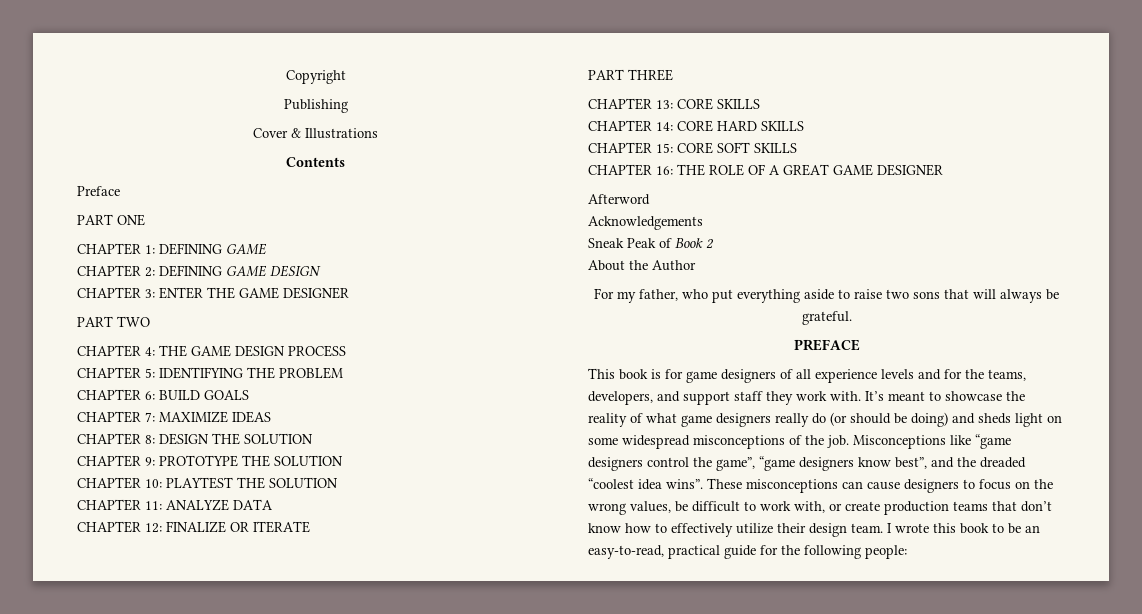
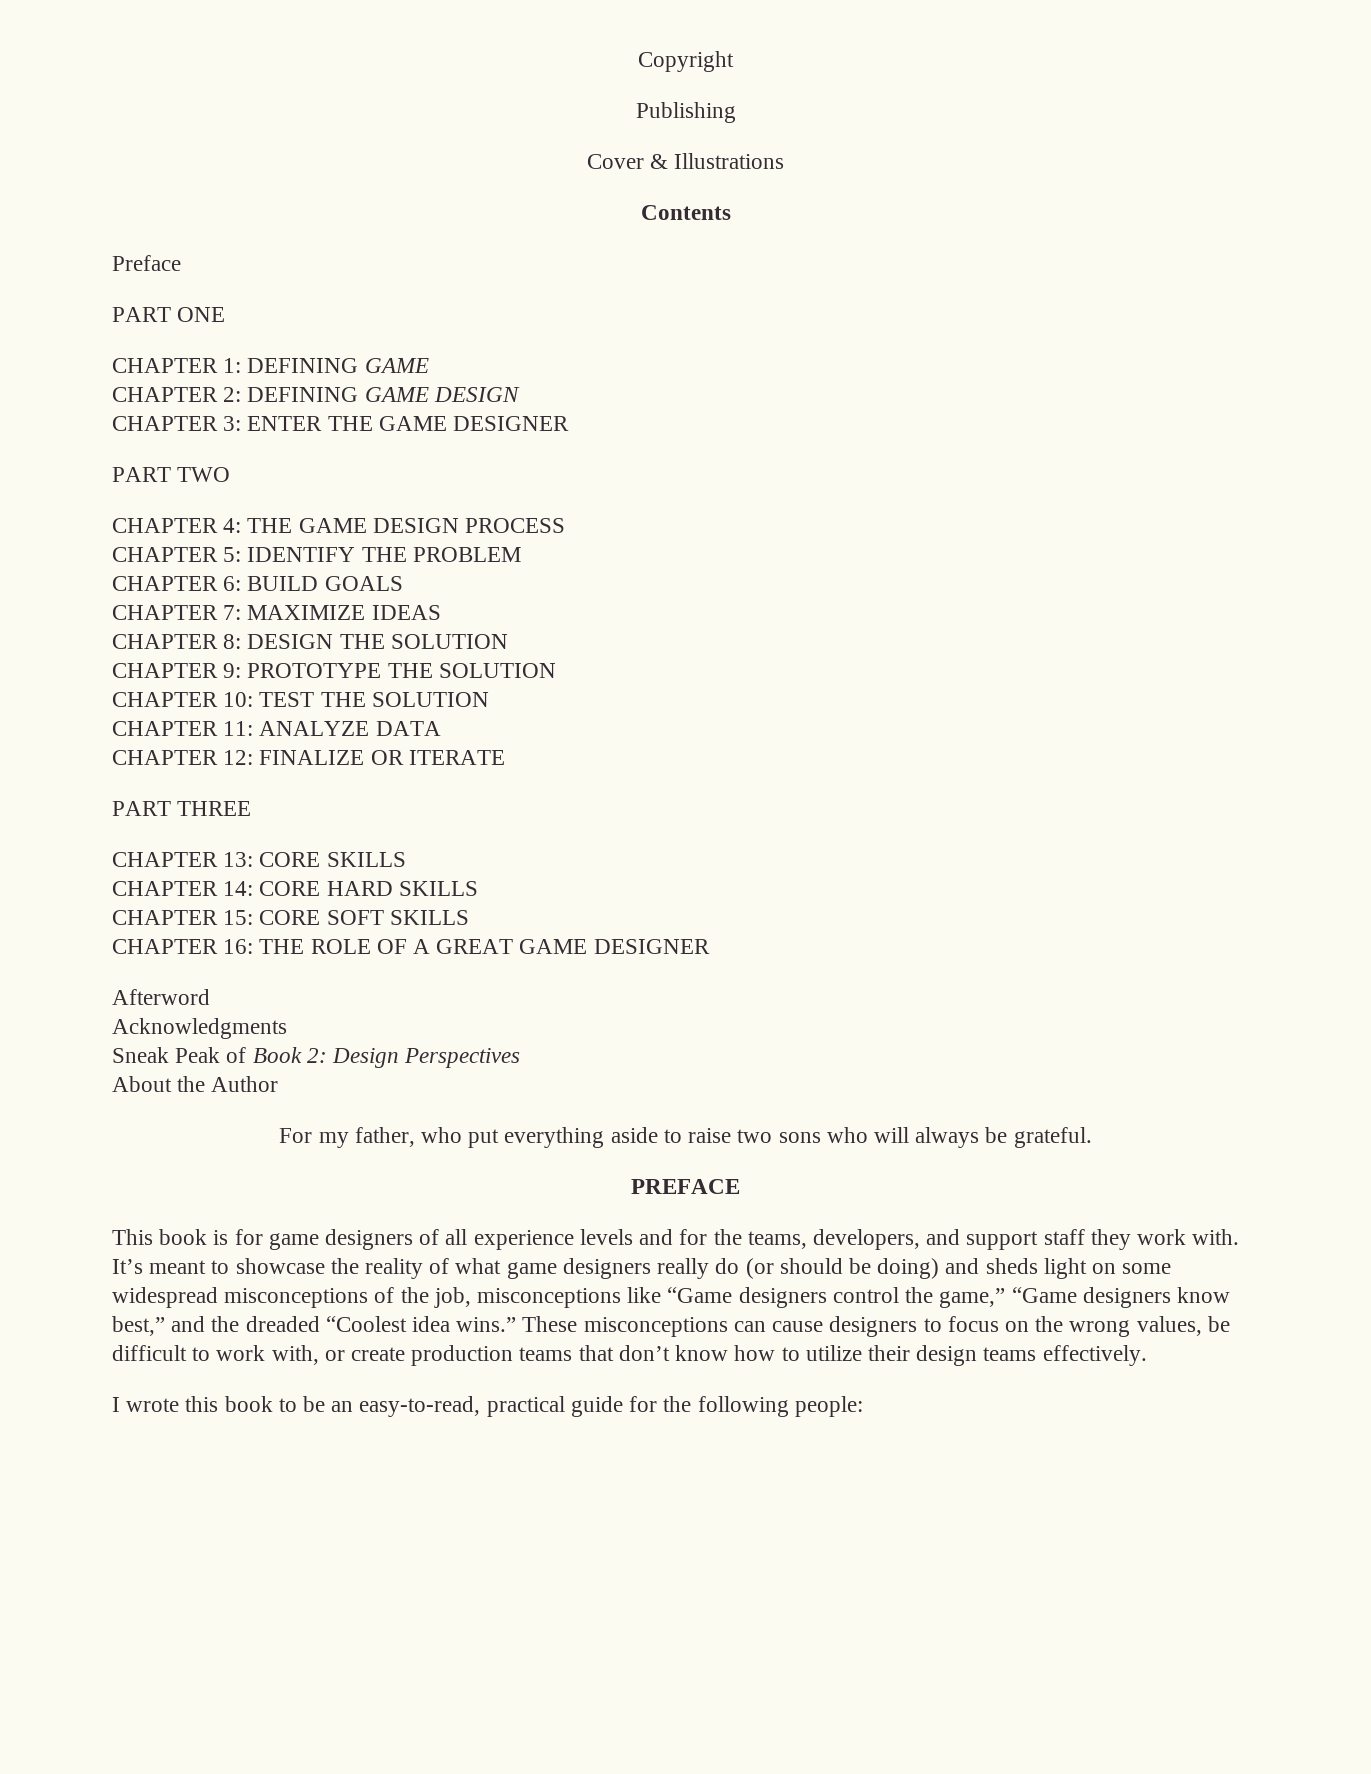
- CHAPTER 5: IDENTIFYING THE PROBLEM
+ CHAPTER 5: IDENTIFY THE PROBLEM
- CHAPTER 10: PLAYTEST THE SOLUTION
+ CHAPTER 10: TEST THE SOLUTION
- Acknowledgements
+ Acknowledgments
- Sneak Peak of Book 2
+ Sneak Peak of Book 2: Design Perspectives
- For my father, who put everything aside to raise two sons that will always be grateful.
+ For my father, who put everything aside to raise two sons who will always be grateful.
- It’s meant to showcase the reality of what game designers really do (or should be doing) and sheds light on some widespread misconceptions of the job. Misconceptions like “game designers control the game”, “game designers know best”, and the dreaded “coolest idea wins”.
+ It’s meant to showcase the reality of what game designers really do (or should be doing) and sheds light on some widespread misconceptions of the job, misconceptions like “Game designers control the game,” “Game designers know best,” and the dreaded “Coolest idea wins.”
- These misconceptions can cause designers to focus on the wrong values, be difficult to work with, or create production teams that don’t know how to effectively utilize their design team. I wrote this book to be an easy-to-read, practical guide for the following people:
+ These misconceptions can cause designers to focus on the wrong values, be difficult to work with, or create production teams that don’t know how to utilize their design teams effectively.
+ I wrote this book to be an easy-to-read, practical guide for the following people:

